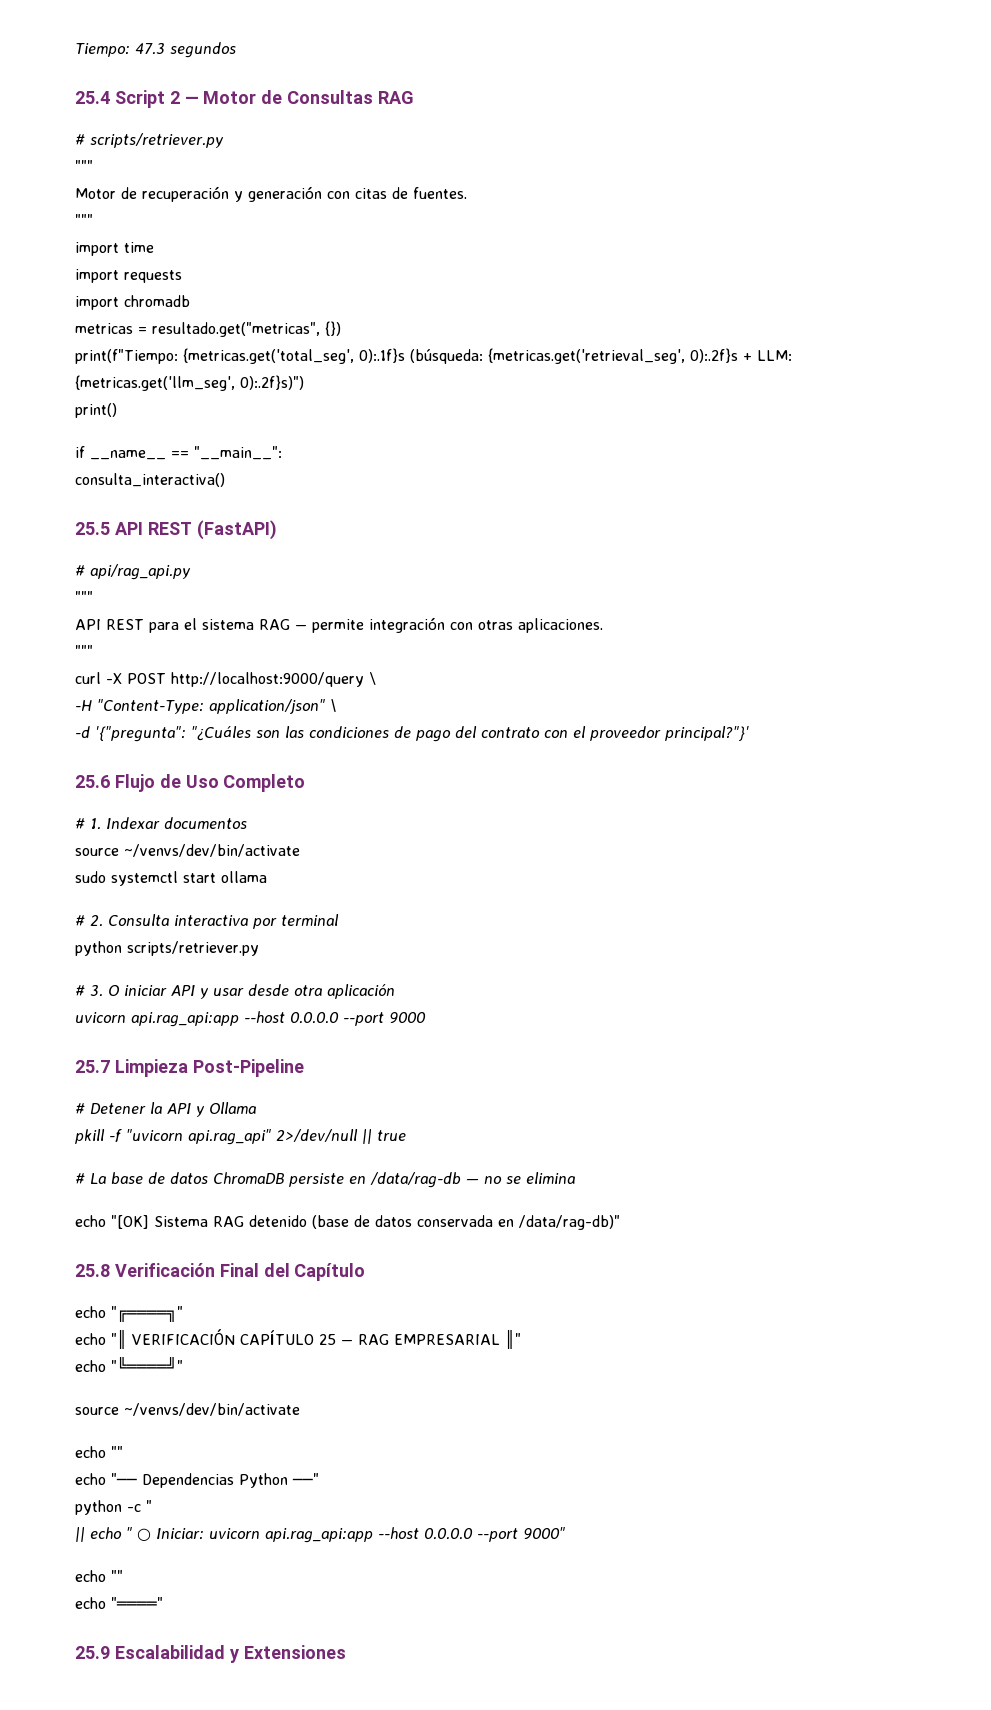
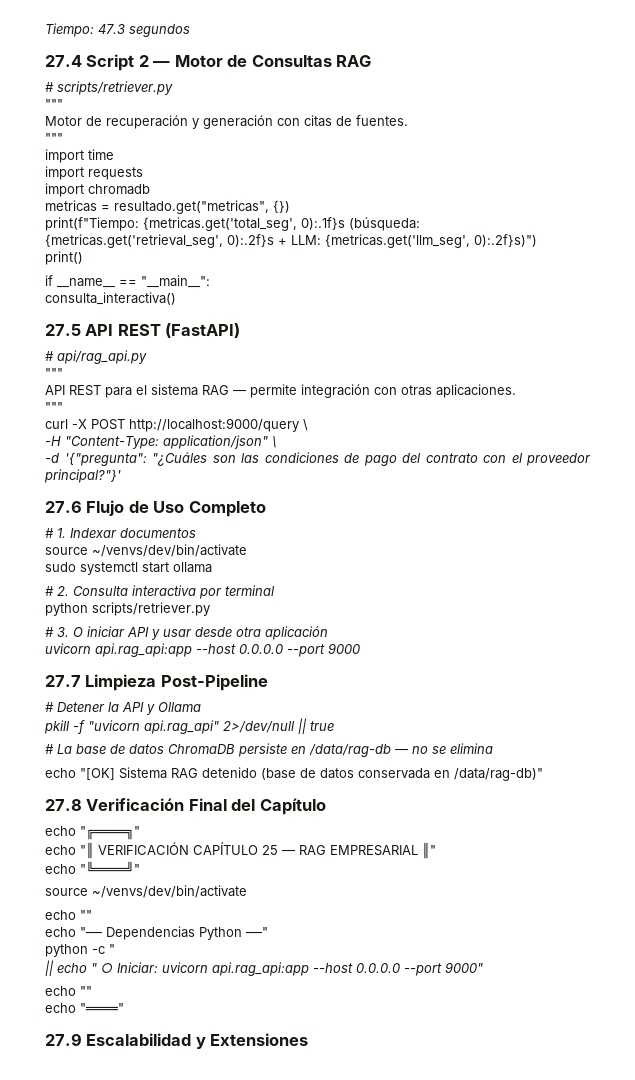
- 25.4 Script 2 — Motor de Consultas RAG
+ 27.4 Script 2 — Motor de Consultas RAG
- 25.5 API REST (FastAPI)
+ 27.5 API REST (FastAPI)
- 25.6 Flujo de Uso Completo
+ 27.6 Flujo de Uso Completo
- 25.7 Limpieza Post-Pipeline
+ 27.7 Limpieza Post-Pipeline
- 25.8 Verificación Final del Capítulo
+ 27.8 Verificación Final del Capítulo
- 25.9 Escalabilidad y Extensiones
+ 27.9 Escalabilidad y Extensiones

